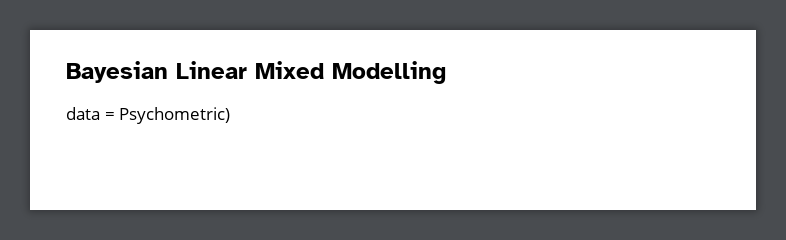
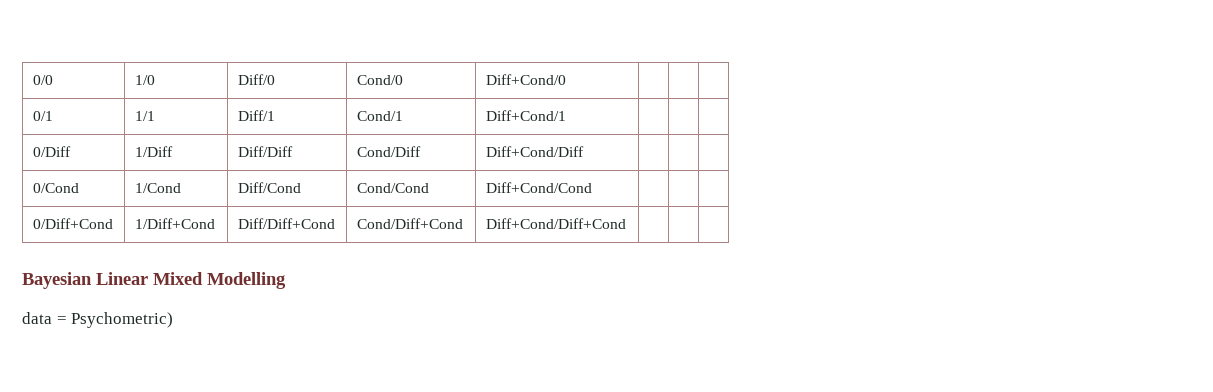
+ 0/0 | 1/0 | Diff/0 | Cond/0 | Diff+Cond/0 | | |
+ 0/1 | 1/1 | Diff/1 | Cond/1 | Diff+Cond/1 | | |
+ 0/Diff | 1/Diff | Diff/Diff | Cond/Diff | Diff+Cond/Diff | | |
+ 0/Cond | 1/Cond | Diff/Cond | Cond/Cond | Diff+Cond/Cond | | |
+ 0/Diff+Cond | 1/Diff+Cond | Diff/Diff+Cond | Cond/Diff+Cond | Diff+Cond/Diff+Cond | | |

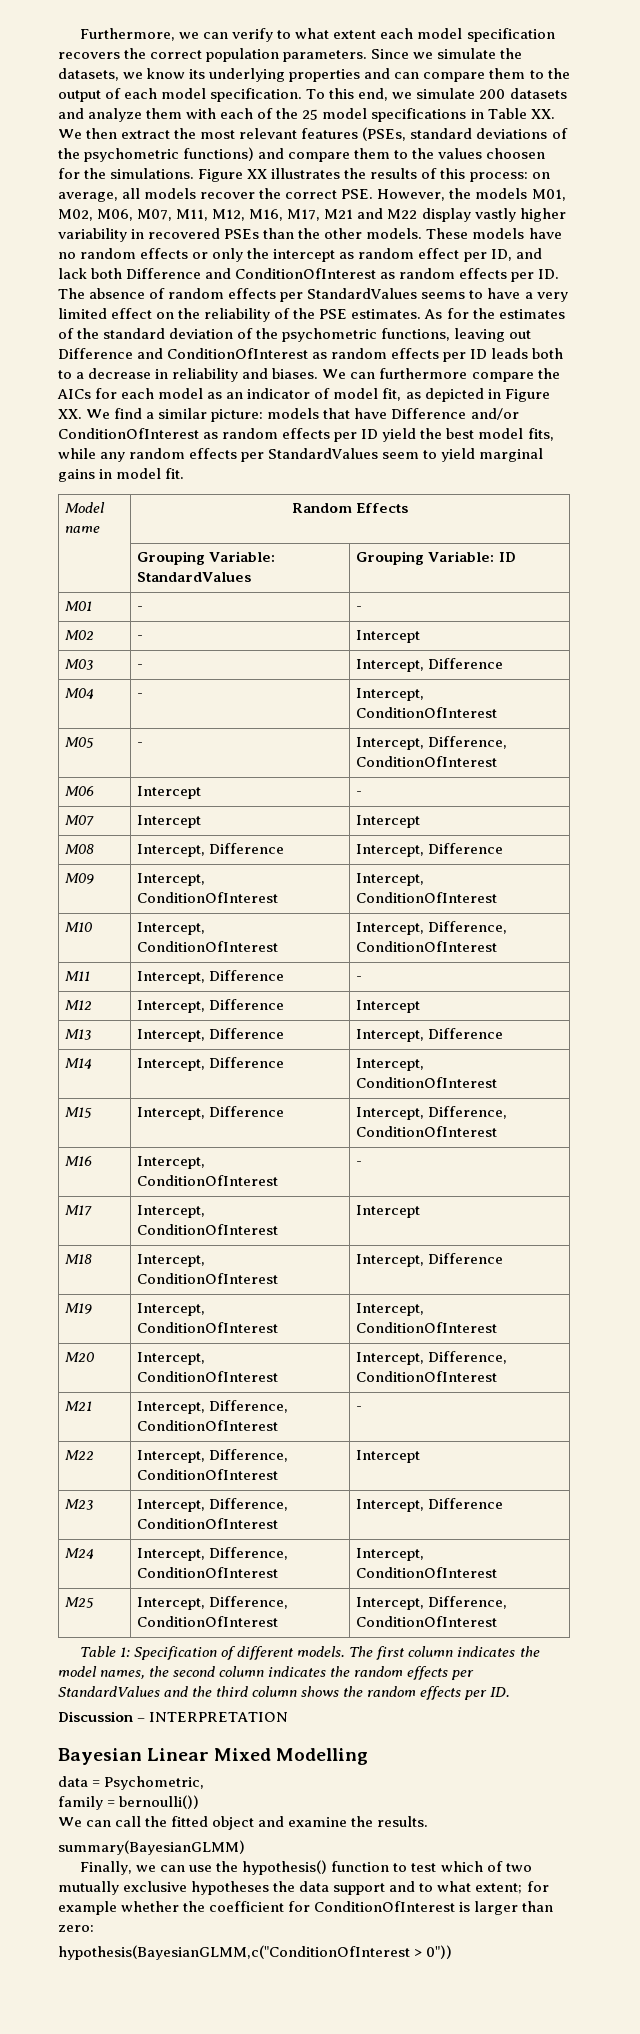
- 0/0 | 1/0 | Diff/0 | Cond/0 | Diff+Cond/0 | | |
- 0/1 | 1/1 | Diff/1 | Cond/1 | Diff+Cond/1 | | |
- 0/Diff | 1/Diff | Diff/Diff | Cond/Diff | Diff+Cond/Diff | | |
- 0/Cond | 1/Cond | Diff/Cond | Cond/Cond | Diff+Cond/Cond | | |
- 0/Diff+Cond | 1/Diff+Cond | Diff/Diff+Cond | Cond/Diff+Cond | Diff+Cond/Diff+Cond | | |
+ Furthermore, we can verify to what extent each model specification recovers the correct population parameters. Since we simulate the datasets, we know its underlying properties and can compare them to the output of each model specification. To this end, we simulate 200 datasets and analyze them with each of the 25 model specifications in Table XX. We then extract the most relevant features (PSEs, standard deviations of the psychometric functions) and compare them to the values choosen for the simulations. Figure XX illustrates the results of this process: on average, all models recover the correct PSE. However, the models M01, M02, M06, M07, M11, M12, M16, M17, M21 and M22 display vastly higher variability in recovered PSEs than the other models. These models have no random effects or only the intercept as random effect per ID, and lack both Difference and ConditionOfInterest as random effects per ID. The absence of random effects per StandardValues seems to have a very limited effect on the reliability of the PSE estimates. As for the estimates of the standard deviation of the psychometric functions, leaving out Difference and ConditionOfInterest as random effects per ID leads both to a decrease in reliability and biases. We can furthermore compare the AICs for each model as an indicator of model fit, as depicted in Figure XX. We find a similar picture: models that have Difference and/or ConditionOfInterest as random effects per ID yield the best model fits, while any random effects per StandardValues seem to yield marginal gains in model fit.
+ Model name | Random Effects
+ | Grouping Variable: StandardValues | Grouping Variable: ID
+ M01 | - | -
+ M02 | - | Intercept
+ M03 | - | Intercept, Difference
+ M04 | - | Intercept, ConditionOfInterest
+ M05 | - | Intercept, Difference, ConditionOfInterest
+ M06 | Intercept | -
+ M07 | Intercept | Intercept
+ M08 | Intercept, Difference | Intercept, Difference
+ M09 | Intercept, ConditionOfInterest | Intercept, ConditionOfInterest
+ M10 | Intercept, ConditionOfInterest | Intercept, Difference, ConditionOfInterest
+ M11 | Intercept, Difference | -
+ M12 | Intercept, Difference | Intercept
+ M13 | Intercept, Difference | Intercept, Difference
+ M14 | Intercept, Difference | Intercept, ConditionOfInterest
+ M15 | Intercept, Difference | Intercept, Difference, ConditionOfInterest
+ M16 | Intercept, ConditionOfInterest | -
+ M17 | Intercept, ConditionOfInterest | Intercept
+ M18 | Intercept, ConditionOfInterest | Intercept, Difference
+ M19 | Intercept, ConditionOfInterest | Intercept, ConditionOfInterest
+ M20 | Intercept, ConditionOfInterest | Intercept, Difference, ConditionOfInterest
+ M21 | Intercept, Difference, ConditionOfInterest | -
+ M22 | Intercept, Difference, ConditionOfInterest | Intercept
+ M23 | Intercept, Difference, ConditionOfInterest | Intercept, Difference
+ M24 | Intercept, Difference, ConditionOfInterest | Intercept, ConditionOfInterest
+ M25 | Intercept, Difference, ConditionOfInterest | Intercept, Difference, ConditionOfInterest
+ Table 1: Specification of different models. The first column indicates the model names, the second column indicates the random effects per StandardValues and the third column shows the random effects per ID.
+ Discussion – INTERPRETATION
- data = Psychometric)
+ data = Psychometric,
+ family = bernoulli())
+ We can call the fitted object and examine the results.
+ summary(BayesianGLMM)
+ Finally, we can use the hypothesis() function to test which of two mutually exclusive hypotheses the data support and to what extent; for example whether the coefficient for ConditionOfInterest is larger than zero:
+ hypothesis(BayesianGLMM,c("ConditionOfInterest > 0"))

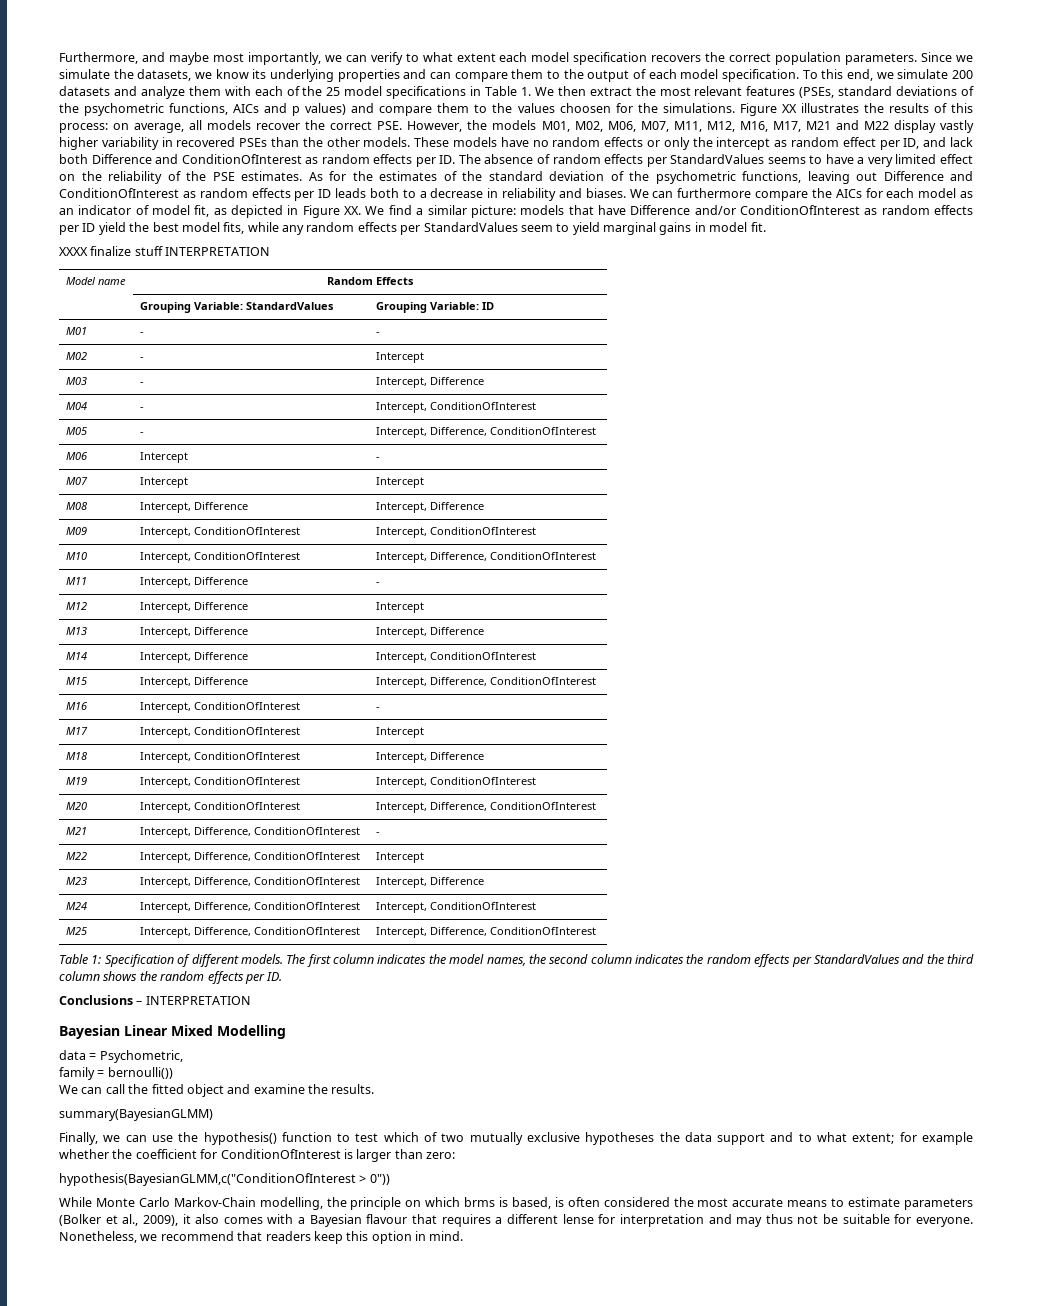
- Furthermore, we can verify to what extent each model specification recovers the correct population parameters.
+ Furthermore, and maybe most importantly, we can verify to what extent each model specification recovers the correct population parameters.
- To this end, we simulate 200 datasets and analyze them with each of the 25 model specifications in Table XX. We then extract the most relevant features (PSEs, standard deviations of the psychometric functions) and compare them to the values choosen for the simulations.
+ To this end, we simulate 200 datasets and analyze them with each of the 25 model specifications in Table 1. We then extract the most relevant features (PSEs, standard deviations of the psychometric functions, AICs and p values) and compare them to the values choosen for the simulations.
+ XXXX finalize stuff INTERPRETATION
- Discussion – INTERPRETATION
+ Conclusions – INTERPRETATION
+ While Monte Carlo Markov-Chain modelling, the principle on which brms is based, is often considered the most accurate means to estimate parameters (Bolker et al., 2009), it also comes with a Bayesian flavour that requires a different lense for interpretation and may thus not be suitable for everyone. Nonetheless, we recommend that readers keep this option in mind.

